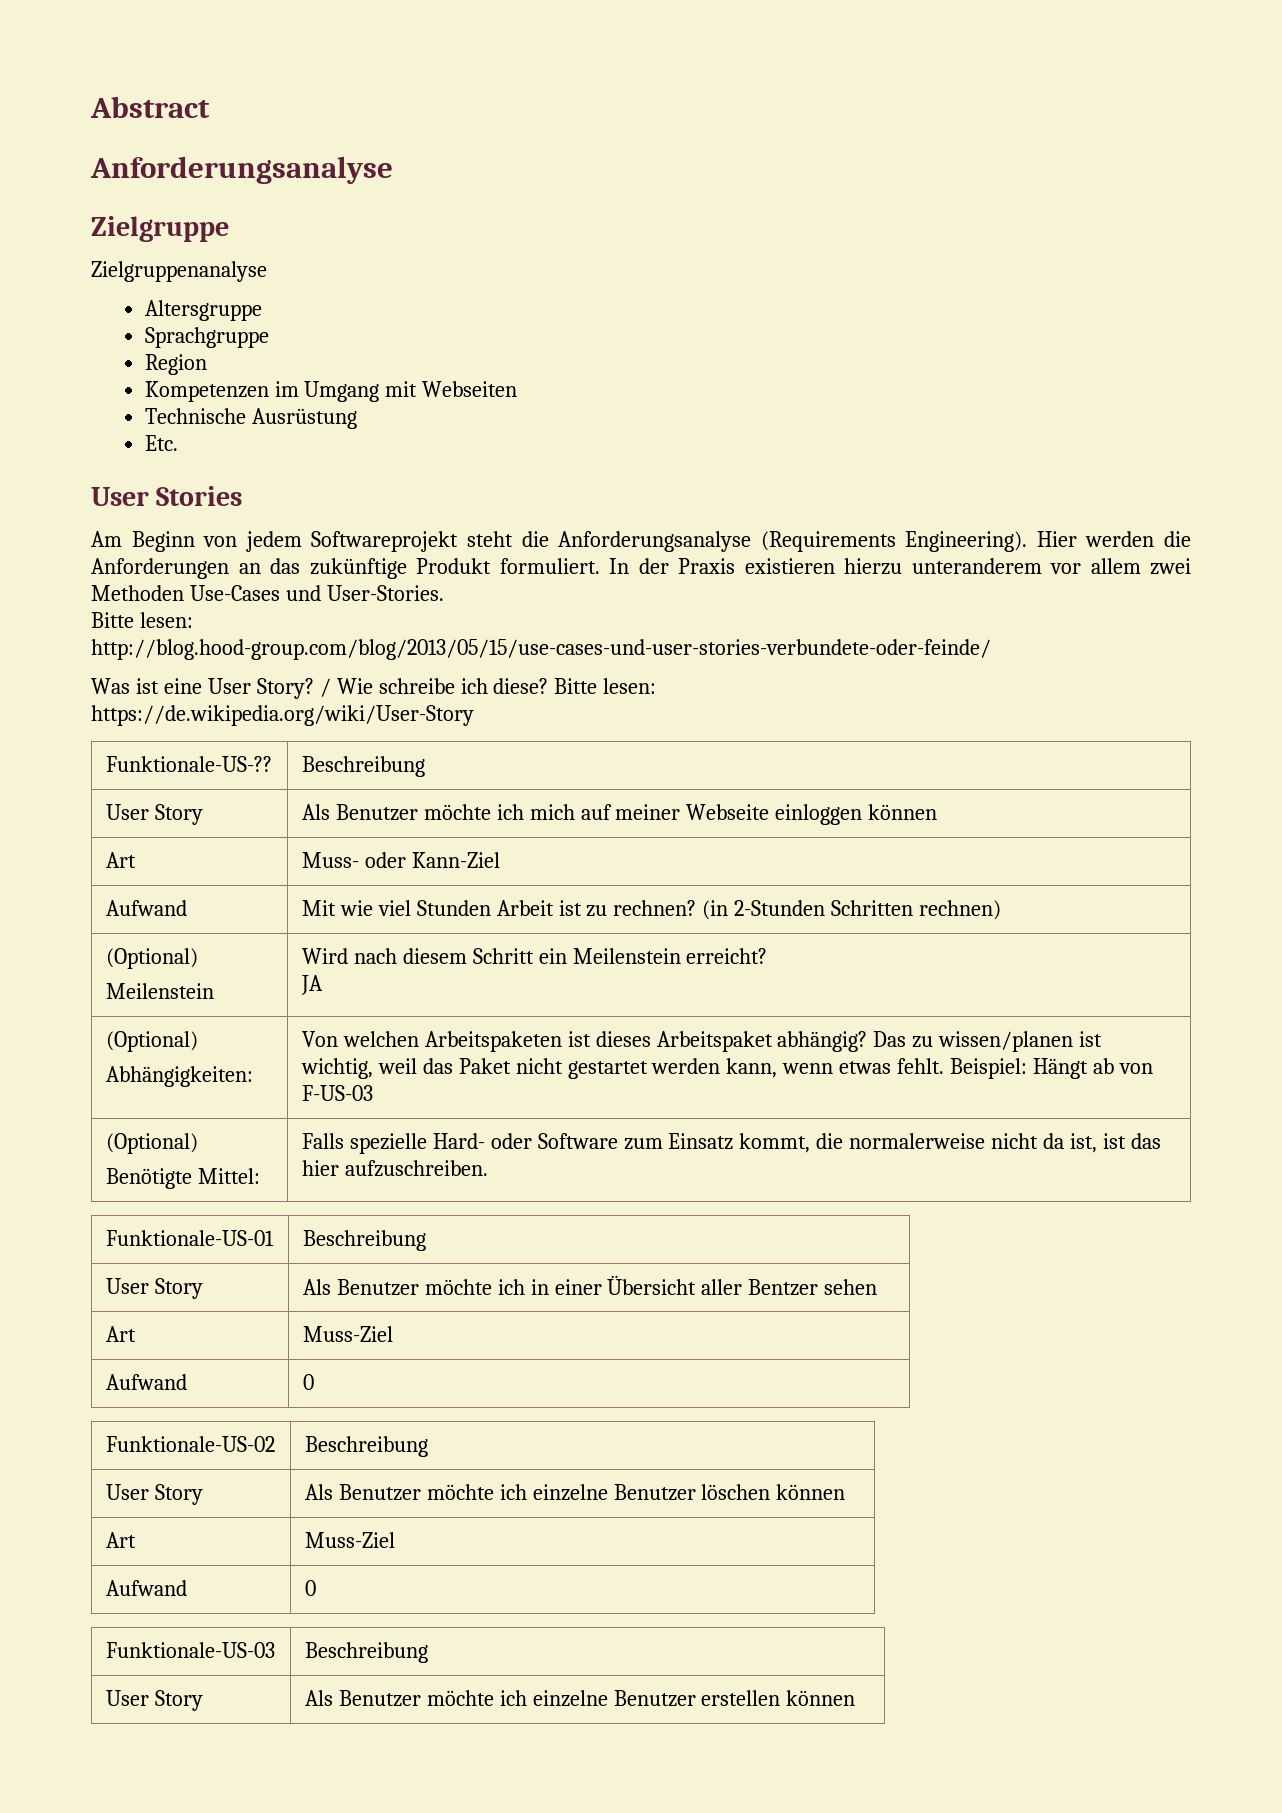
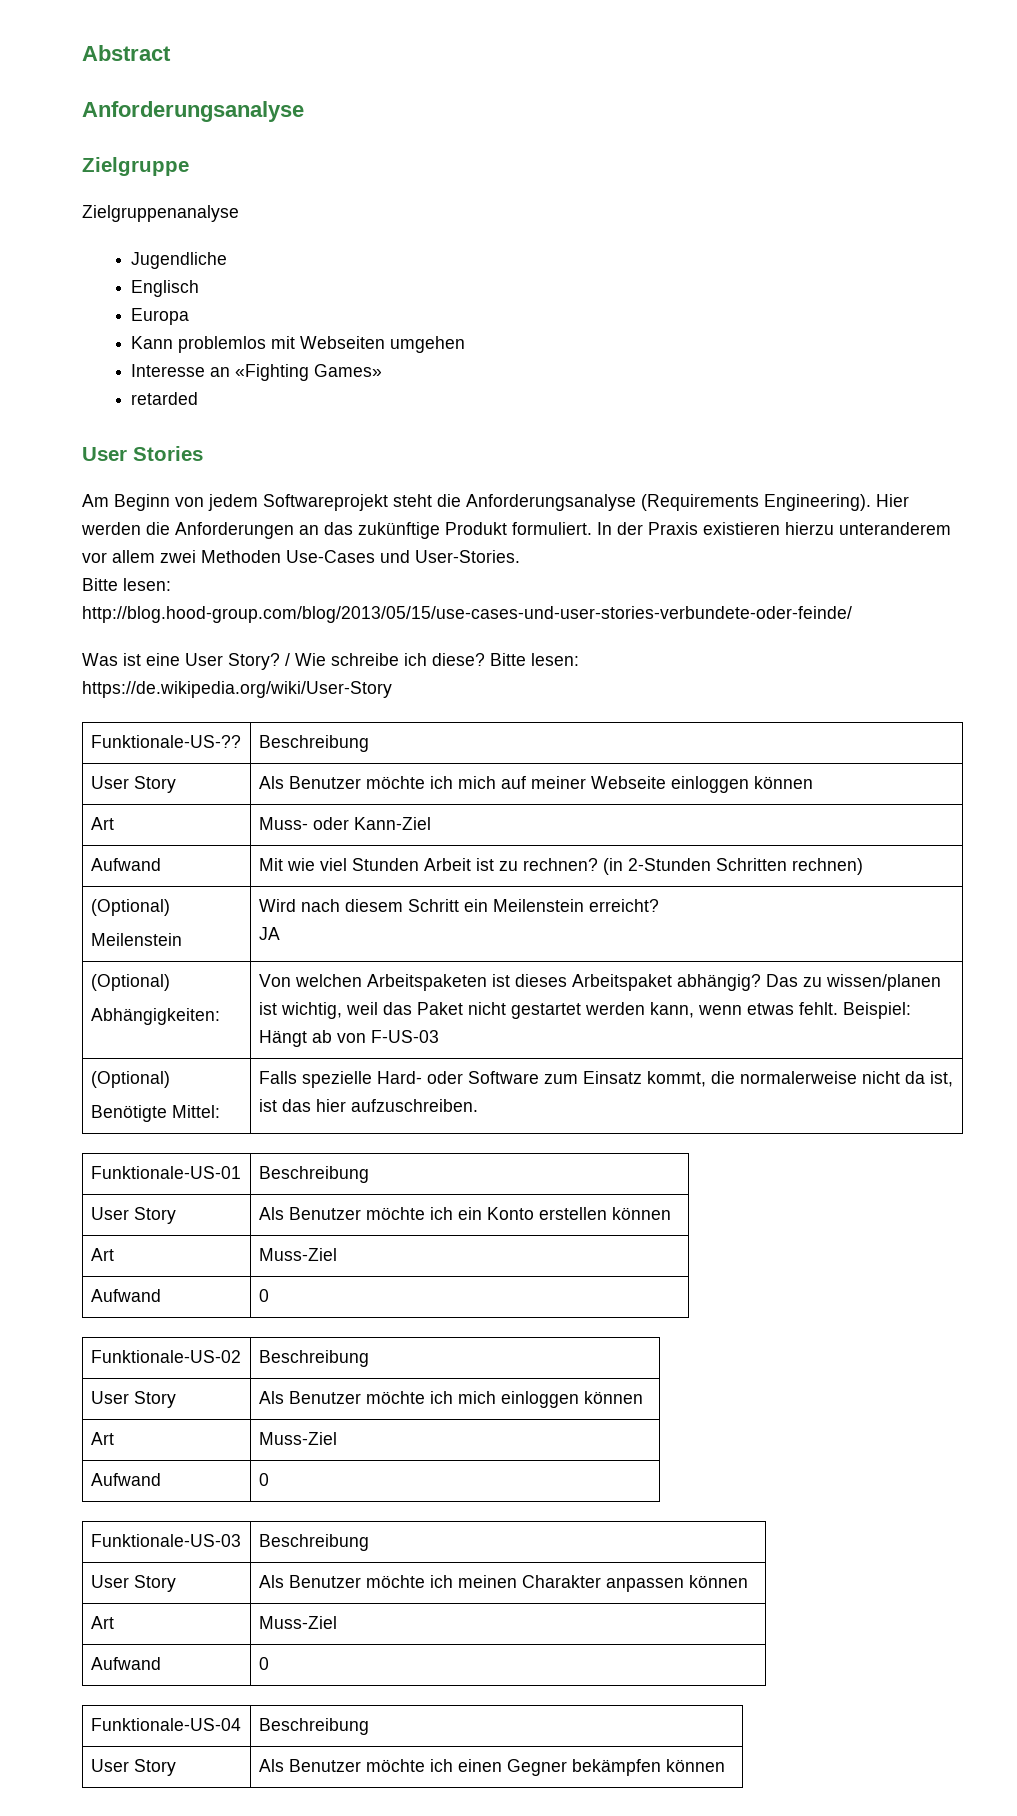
- Altersgruppe
- Sprachgruppe
- Region
- Kompetenzen im Umgang mit Webseiten
- Technische Ausrüstung
- Etc.
+ Jugendliche
+ Englisch
+ Europa
+ Kann problemlos mit Webseiten umgehen
+ Interesse an «Fighting Games»
+ retarded
- User Story | Als Benutzer möchte ich in einer Übersicht aller Bentzer sehen
+ User Story | Als Benutzer möchte ich ein Konto erstellen können
- User Story | Als Benutzer möchte ich einzelne Benutzer löschen können
+ User Story | Als Benutzer möchte ich mich einloggen können
- User Story | Als Benutzer möchte ich einzelne Benutzer erstellen können
+ User Story | Als Benutzer möchte ich meinen Charakter anpassen können
+ Art | Muss-Ziel
+ Aufwand | 0
+ Funktionale-US-04 | Beschreibung
+ User Story | Als Benutzer möchte ich einen Gegner bekämpfen können

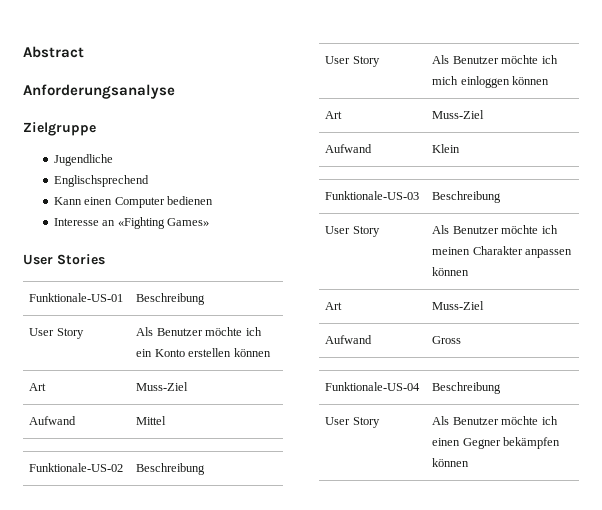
- Zielgruppenanalyse
- Englisch
- Europa
+ Englischsprechend
- Kann problemlos mit Webseiten umgehen
+ Kann einen Computer bedienen
- retarded
- Am Beginn von jedem Softwareprojekt steht die Anforderungsanalyse (Requirements Engineering). Hier werden die Anforderungen an das zukünftige Produkt formuliert. In der Praxis existieren hierzu unteranderem vor allem zwei Methoden Use-Cases und User-Stories.
- Bitte lesen:
- http://blog.hood-group.com/blog/2013/05/15/use-cases-und-user-stories-verbundete-oder-feinde/
- Was ist eine User Story? / Wie schreibe ich diese? Bitte lesen:
- https://de.wikipedia.org/wiki/User-Story
- Funktionale-US-?? | Beschreibung
- User Story | Als Benutzer möchte ich mich auf meiner Webseite einloggen können
- Art | Muss- oder Kann-Ziel
- Aufwand | Mit wie viel Stunden Arbeit ist zu rechnen? (in 2-Stunden Schritten rechnen)
- (Optional)
- Meilenstein | Wird nach diesem Schritt ein Meilenstein erreicht?
- JA
- (Optional)
- Abhängigkeiten: | Von welchen Arbeitspaketen ist dieses Arbeitspaket abhängig? Das zu wissen/planen ist wichtig, weil das Paket nicht gestartet werden kann, wenn etwas fehlt. Beispiel: Hängt ab von F-US-03
- (Optional)
- Benötigte Mittel: | Falls spezielle Hard- oder Software zum Einsatz kommt, die normalerweise nicht da ist, ist das hier aufzuschreiben.
  User Story | Als Benutzer möchte ich ein Konto erstellen können
  Art | Muss-Ziel
- Aufwand | 0
+ Aufwand | Mittel
  User Story | Als Benutzer möchte ich mich einloggen können
  Art | Muss-Ziel
- Aufwand | 0
+ Aufwand | Klein
  User Story | Als Benutzer möchte ich meinen Charakter anpassen können
  Art | Muss-Ziel
- Aufwand | 0
+ Aufwand | Gross

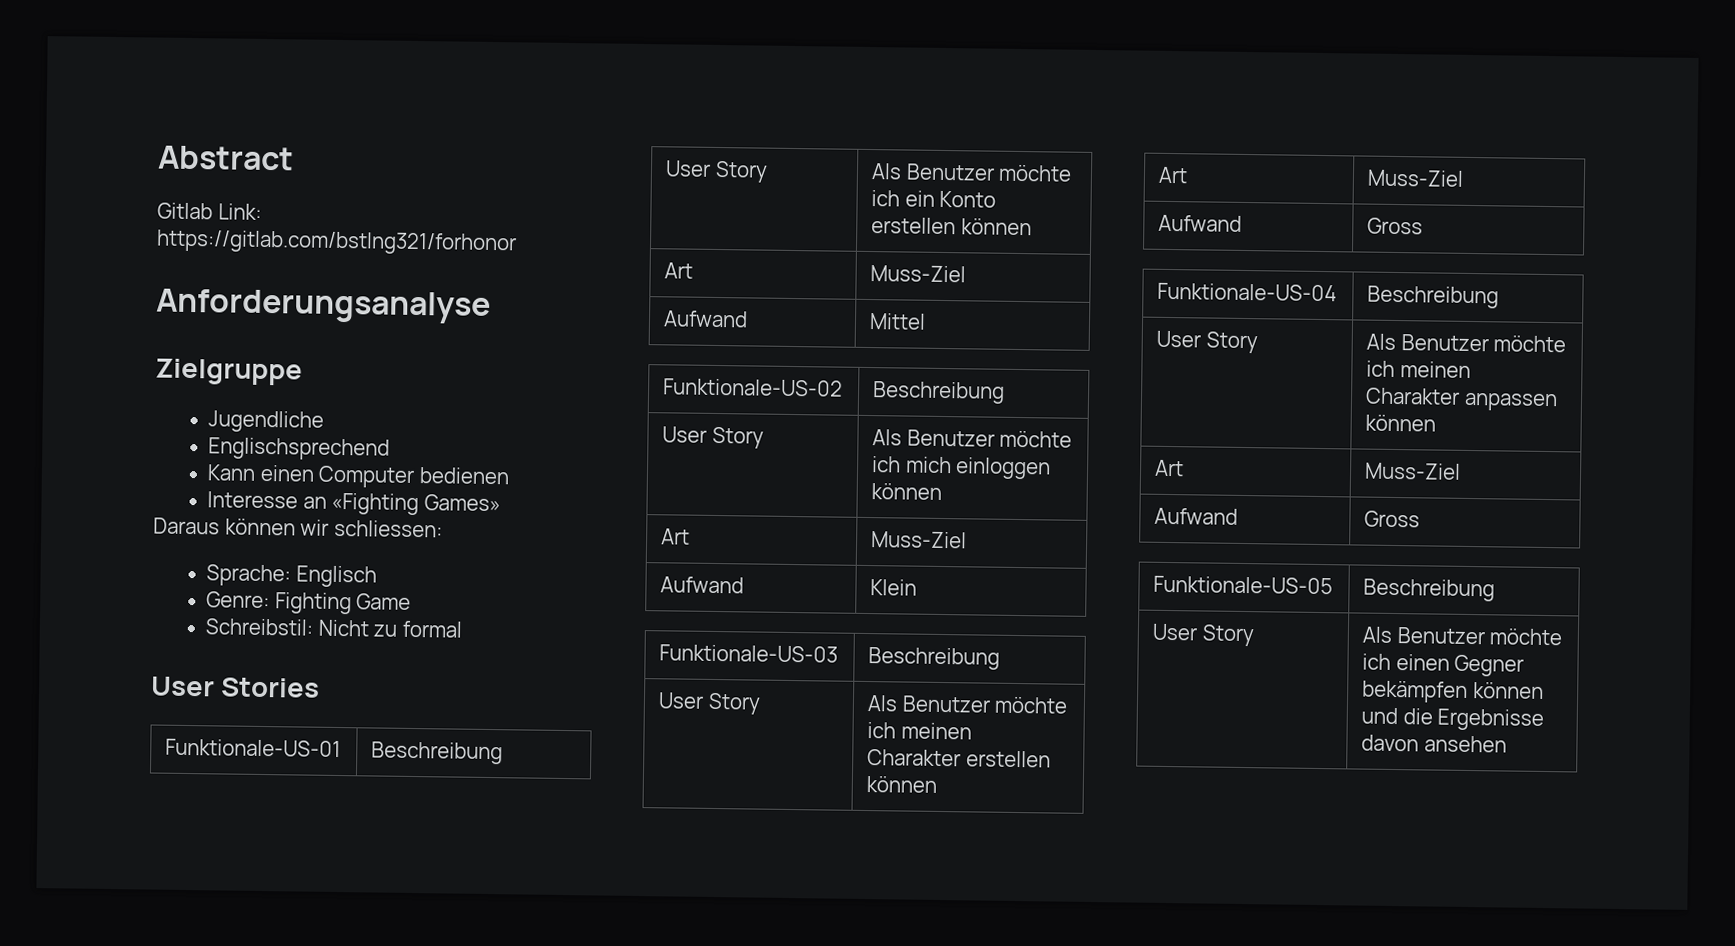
+ Gitlab Link: https://gitlab.com/bstlng321/forhonor
+ Daraus können wir schliessen:
+ Sprache: Englisch
+ Genre: Fighting Game
+ Schreibstil: Nicht zu formal
- User Story | Als Benutzer möchte ich meinen Charakter anpassen können
+ User Story | Als Benutzer möchte ich meinen Charakter erstellen können
+ User Story | Als Benutzer möchte ich meinen Charakter anpassen können
+ Art | Muss-Ziel
+ Aufwand | Gross
+ Funktionale-US-05 | Beschreibung
- User Story | Als Benutzer möchte ich einen Gegner bekämpfen können
+ User Story | Als Benutzer möchte ich einen Gegner bekämpfen können und die Ergebnisse davon ansehen

